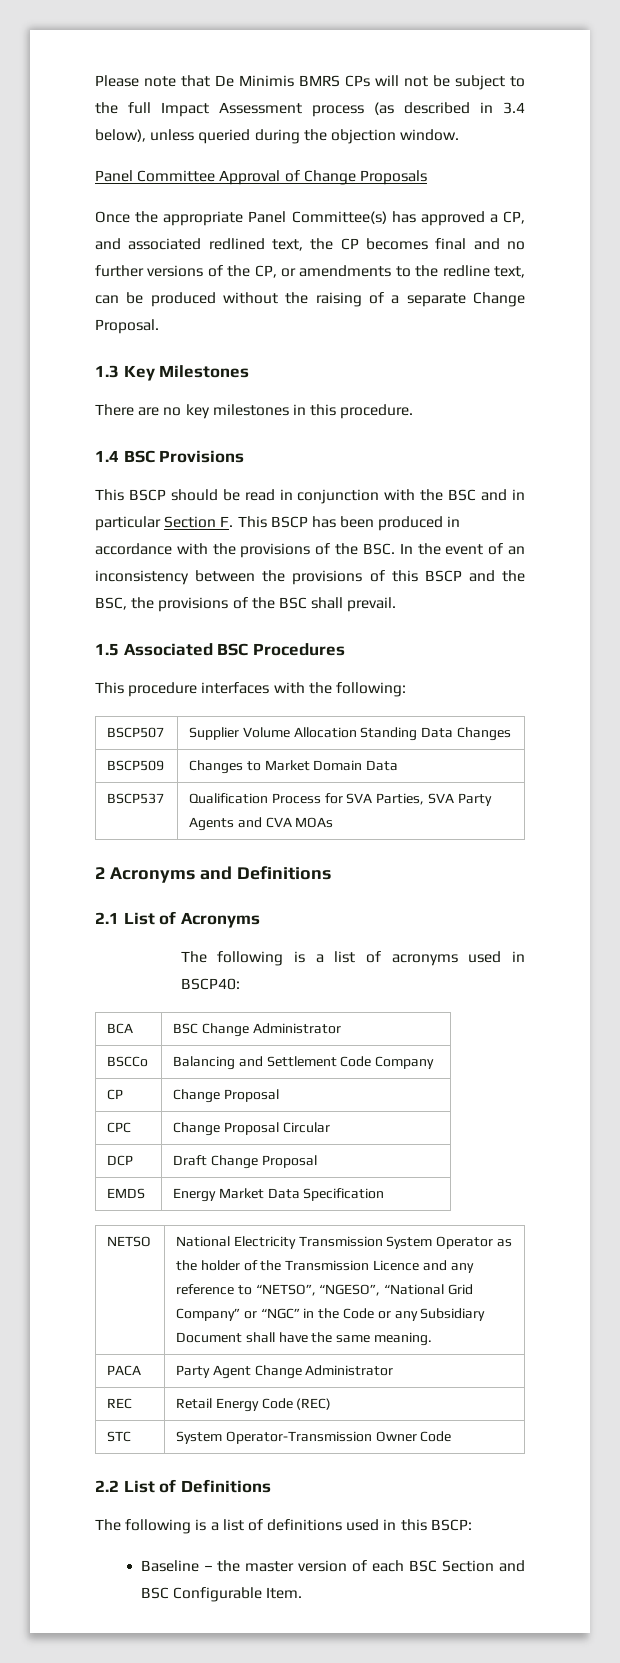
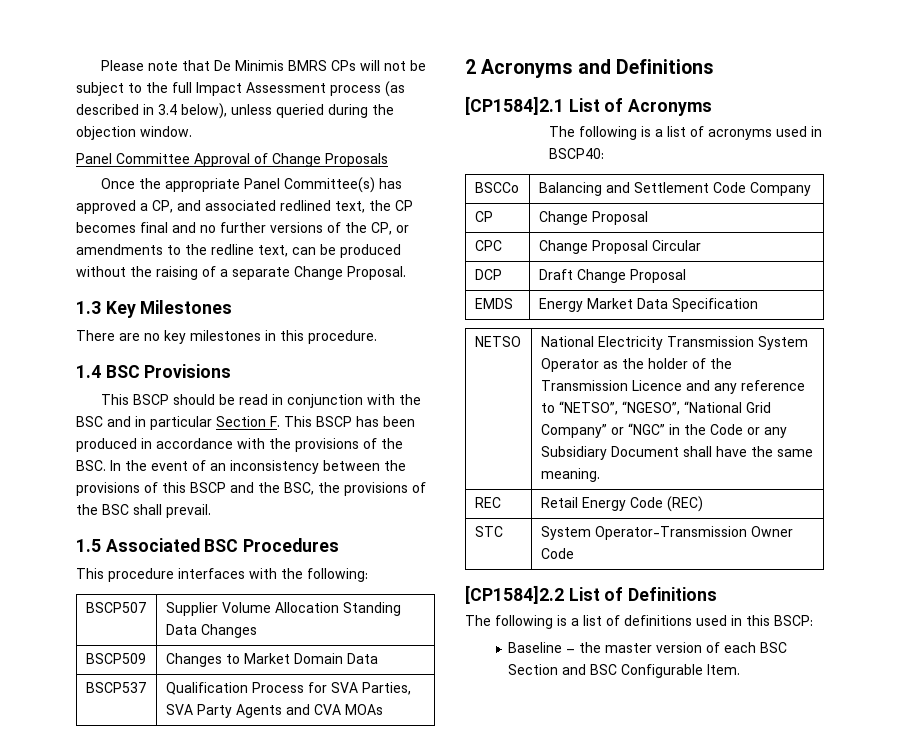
- 2.1 List of Acronyms
+ [CP1584]2.1 List of Acronyms
- BCA | BSC Change Administrator
- PACA | Party Agent Change Administrator
- 2.2 List of Definitions
+ [CP1584]2.2 List of Definitions

